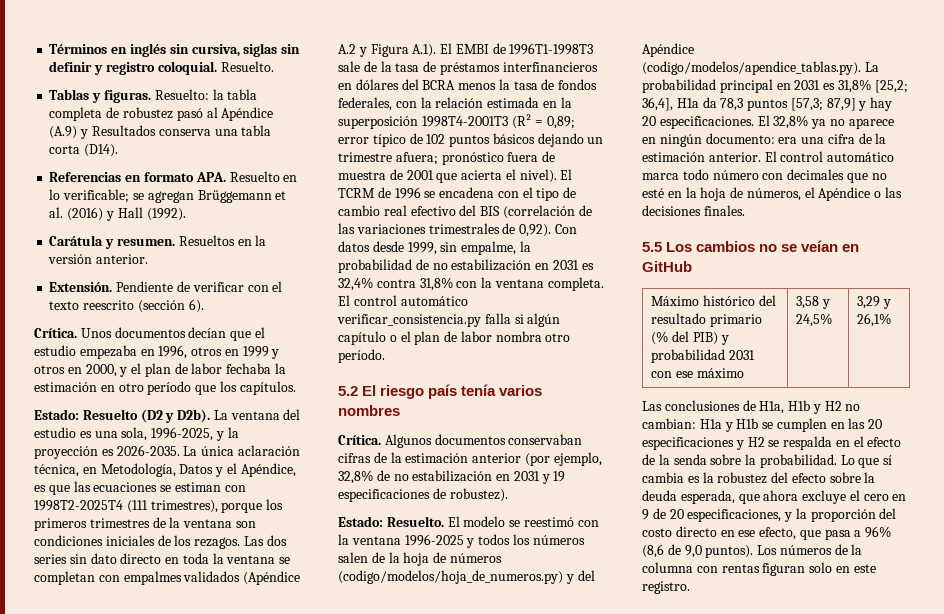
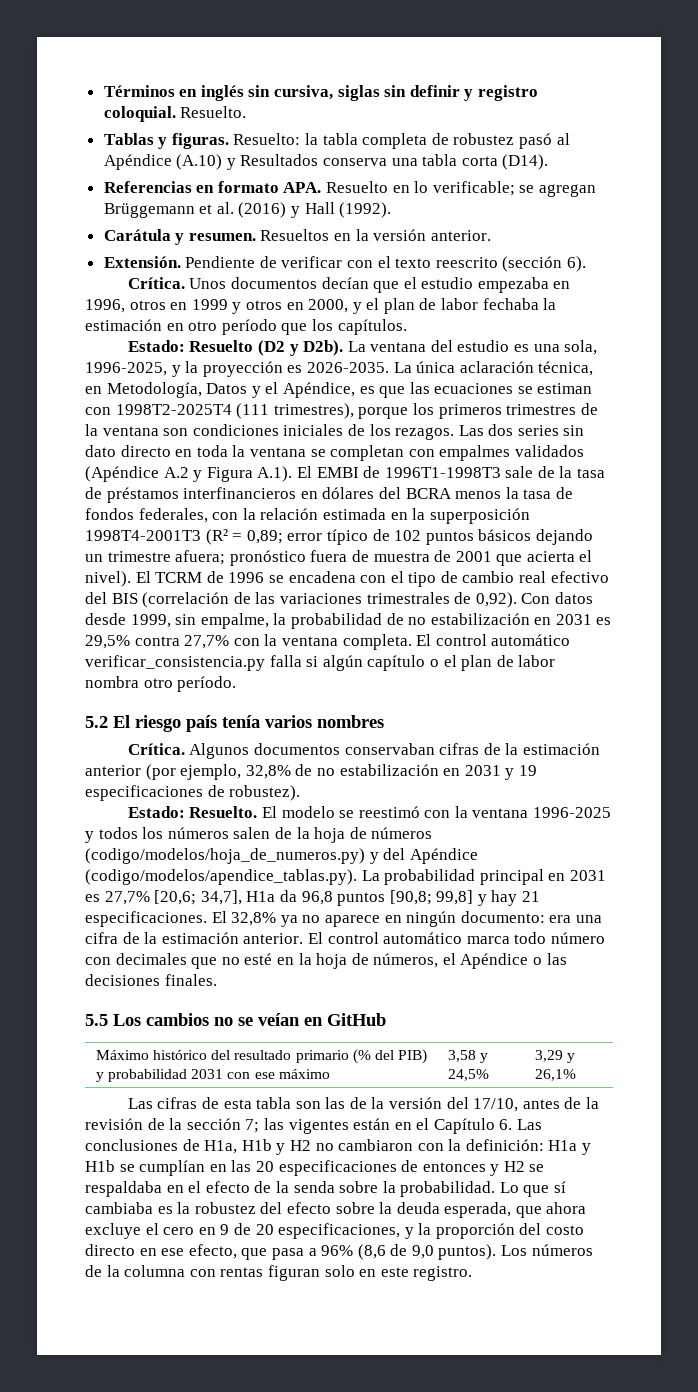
- Resuelto: la tabla completa de robustez pasó al Apéndice (A.9) y Resultados conserva una tabla corta (D14).
+ Resuelto: la tabla completa de robustez pasó al Apéndice (A.10) y Resultados conserva una tabla corta (D14).
- Con datos desde 1999, sin empalme, la probabilidad de no estabilización en 2031 es 32,4% contra 31,8% con la ventana completa.
+ Con datos desde 1999, sin empalme, la probabilidad de no estabilización en 2031 es 29,5% contra 27,7% con la ventana completa.
- El modelo se reestimó con la ventana 1996-2025 y todos los números salen de la hoja de números (codigo/modelos/hoja_de_numeros.py) y del Apéndice (codigo/modelos/apendice_tablas.py). La probabilidad principal en 2031 es 31,8% [25,2; 36,4], H1a da 78,3 puntos [57,3; 87,9] y hay 20 especificaciones.
+ El modelo se reestimó con la ventana 1996-2025 y todos los números salen de la hoja de números (codigo/modelos/hoja_de_numeros.py) y del Apéndice (codigo/modelos/apendice_tablas.py). La probabilidad principal en 2031 es 27,7% [20,6; 34,7], H1a da 96,8 puntos [90,8; 99,8] y hay 21 especificaciones.
- Las conclusiones de H1a, H1b y H2 no cambian: H1a y H1b se cumplen en las 20 especificaciones y H2 se respalda en el efecto de la senda sobre la probabilidad.
+ Las cifras de esta tabla son las de la versión del 17/10, antes de la revisión de la sección 7; las vigentes están en el Capítulo 6. Las conclusiones de H1a, H1b y H2 no cambiaron con la definición: H1a y H1b se cumplían en las 20 especificaciones de entonces y H2 se respaldaba en el efecto de la senda sobre la probabilidad.
- Lo que sí cambia es la robustez del efecto sobre la deuda esperada, que ahora excluye el cero en 9 de 20 especificaciones, y la proporción del costo directo en ese efecto, que pasa a 96% (8,6 de 9,0 puntos).
+ Lo que sí cambiaba es la robustez del efecto sobre la deuda esperada, que ahora excluye el cero en 9 de 20 especificaciones, y la proporción del costo directo en ese efecto, que pasa a 96% (8,6 de 9,0 puntos).

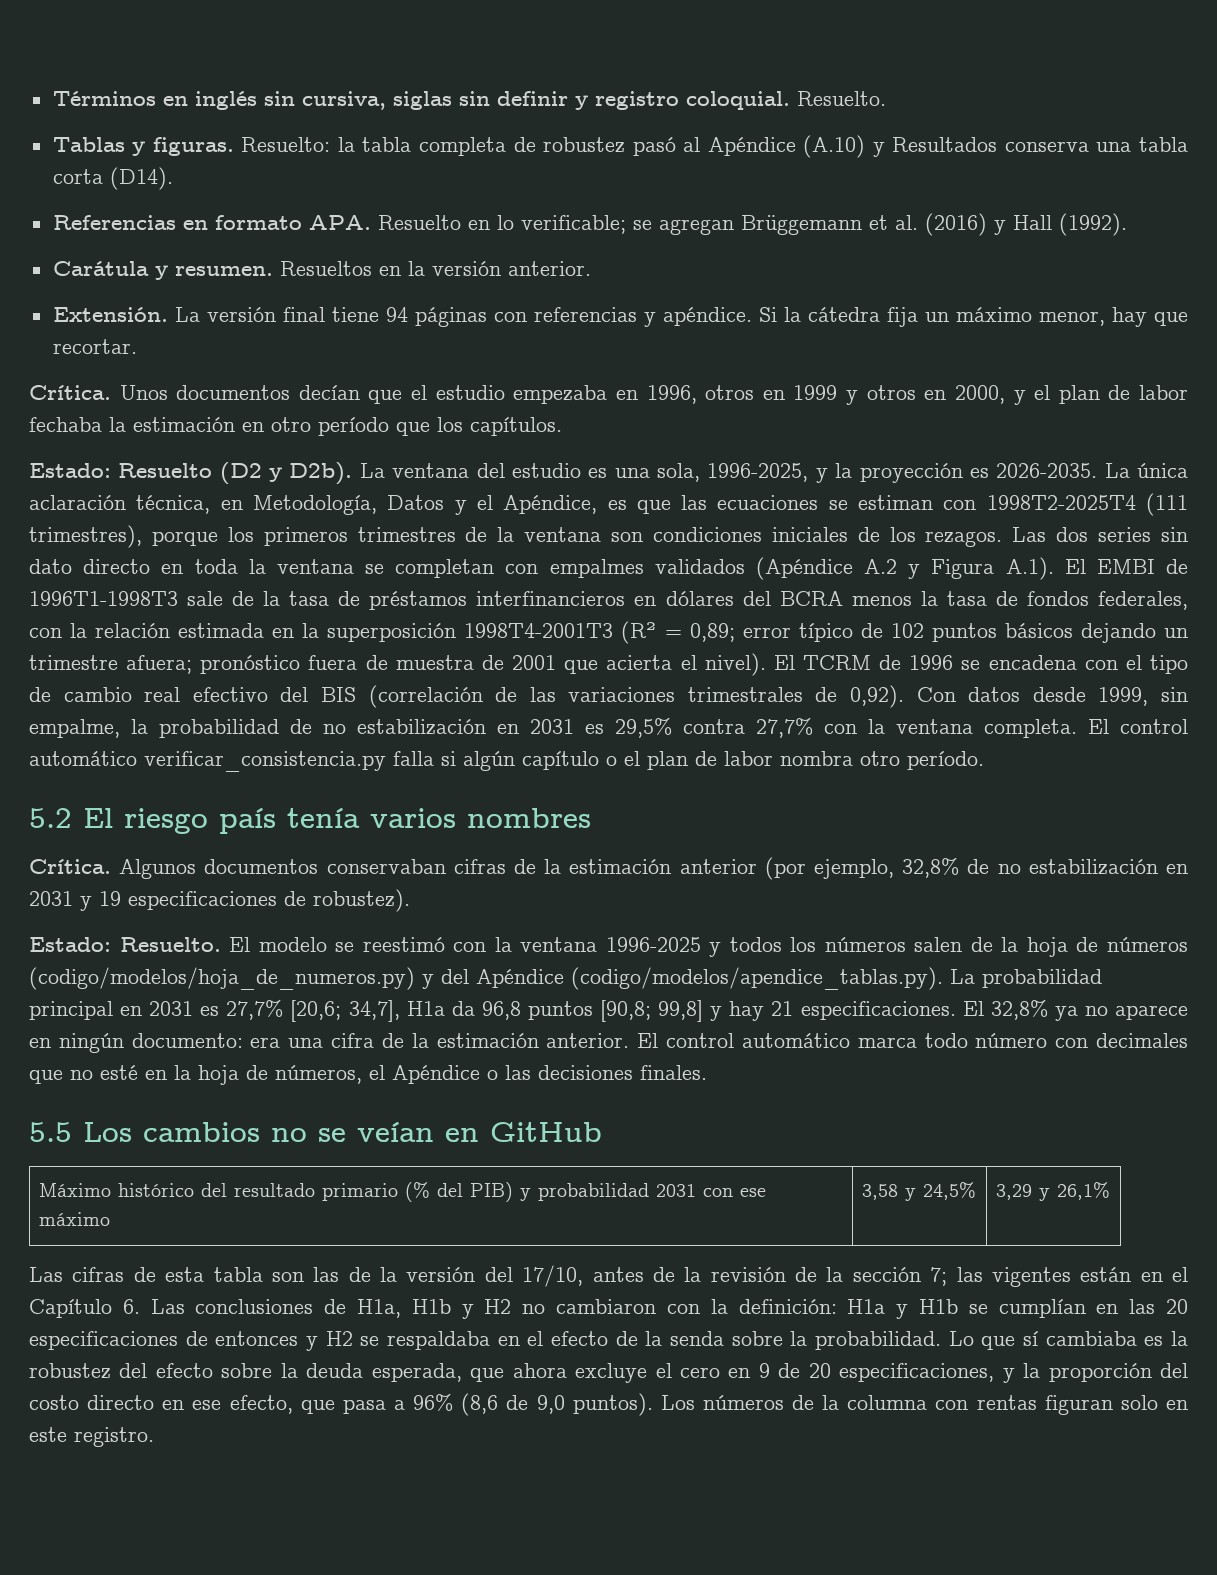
- Pendiente de verificar con el texto reescrito (sección 6).
+ La versión final tiene 94 páginas con referencias y apéndice. Si la cátedra fija un máximo menor, hay que recortar.

